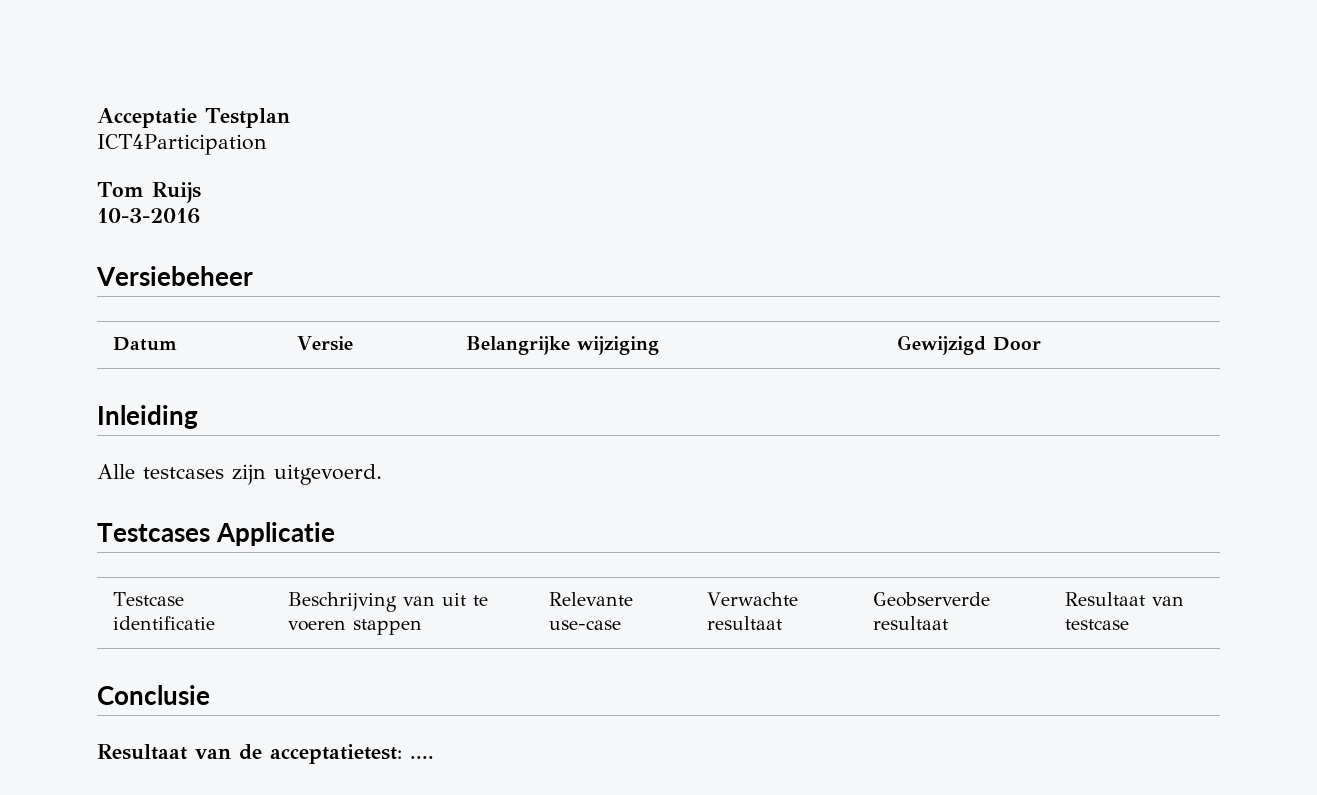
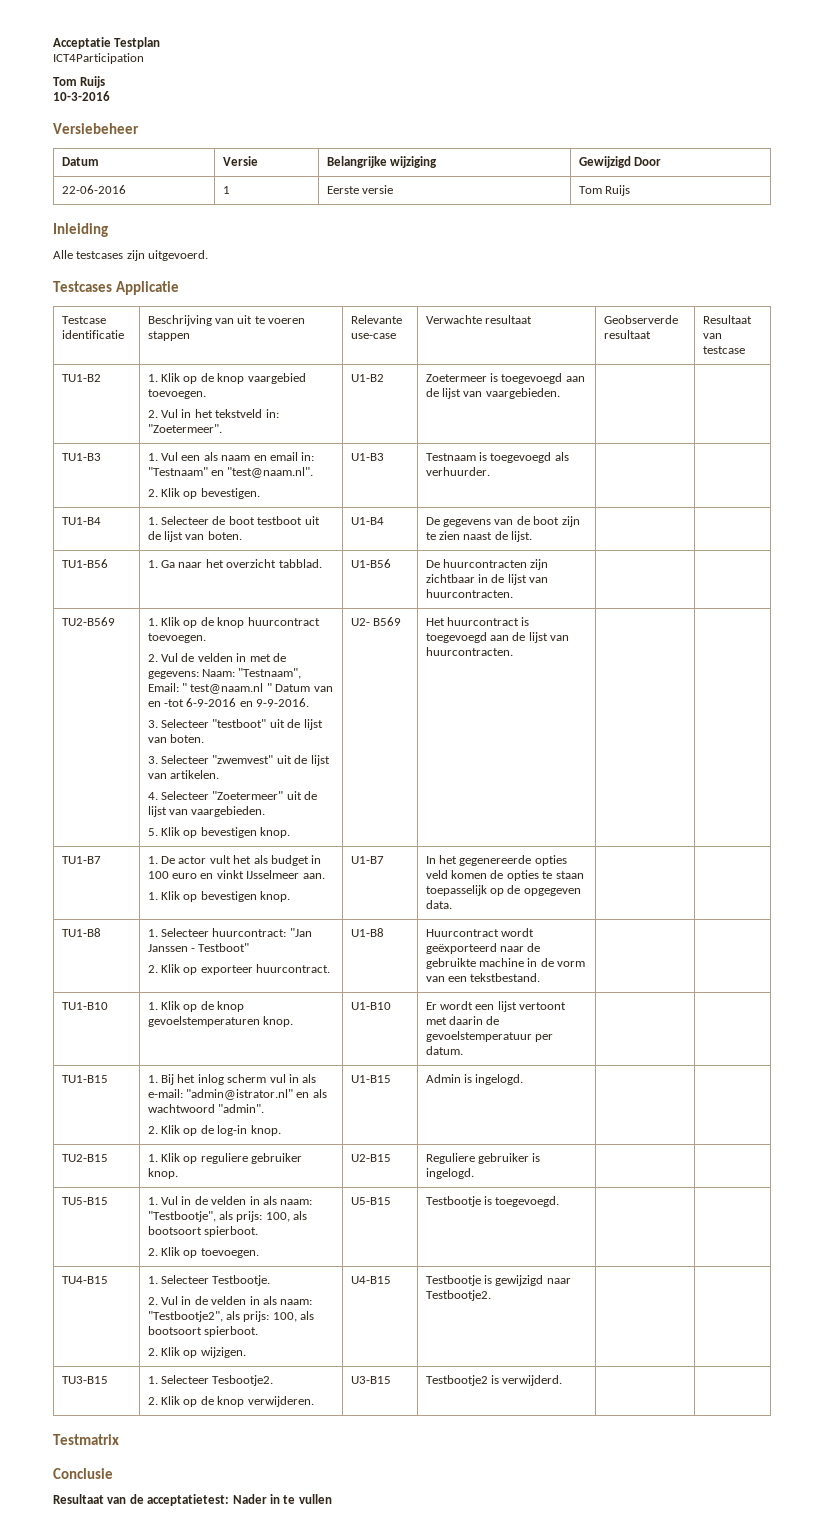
+ 22-06-2016 | 1 | Eerste versie | Tom Ruijs
+ TU1-B2 | 1. Klik op de knop vaargebied toevoegen.
+ 2. Vul in het tekstveld in: "Zoetermeer". | U1-B2 | Zoetermeer is toegevoegd aan de lijst van vaargebieden. | |
+ TU1-B3 | 1. Vul een als naam en email in: "Testnaam" en "test@naam.nl".
+ 2. Klik op bevestigen. | U1-B3 | Testnaam is toegevoegd als verhuurder. | |
+ TU1-B4 | 1. Selecteer de boot testboot uit de lijst van boten. | U1-B4 | De gegevens van de boot zijn te zien naast de lijst. | |
+ TU1-B56 | 1. Ga naar het overzicht tabblad. | U1-B56 | De huurcontracten zijn zichtbaar in de lijst van huurcontracten. | |
+ TU2-B569 | 1. Klik op de knop huurcontract toevoegen.
+ 2. Vul de velden in met de gegevens: Naam: "Testnaam", Email: " test@naam.nl " Datum van en -tot 6-9-2016 en 9-9-2016.
+ 3. Selecteer "testboot" uit de lijst van boten.
+ 3. Selecteer "zwemvest" uit de lijst van artikelen.
+ 4. Selecteer "Zoetermeer" uit de lijst van vaargebieden.
+ 5. Klik op bevestigen knop. | U2- B569 | Het huurcontract is toegevoegd aan de lijst van huurcontracten. | |
+ TU1-B7 | 1. De actor vult het als budget in 100 euro en vinkt IJsselmeer aan.
+ 1. Klik op bevestigen knop. | U1-B7 | In het gegenereerde opties veld komen de opties te staan toepasselijk op de opgegeven data. | |
+ TU1-B8 | 1. Selecteer huurcontract: "Jan Janssen - Testboot"
+ 2. Klik op exporteer huurcontract. | U1-B8 | Huurcontract wordt geëxporteerd naar de gebruikte machine in de vorm van een tekstbestand. | |
+ TU1-B10 | 1. Klik op de knop gevoelstemperaturen knop. | U1-B10 | Er wordt een lijst vertoont met daarin de gevoelstemperatuur per datum. | |
+ TU1-B15 | 1. Bij het inlog scherm vul in als e-mail: "admin@istrator.nl" en als wachtwoord "admin".
+ 2. Klik op de log-in knop. | U1-B15 | Admin is ingelogd. | |
+ TU2-B15 | 1. Klik op reguliere gebruiker knop. | U2-B15 | Reguliere gebruiker is ingelogd. | |
+ TU5-B15 | 1. Vul in de velden in als naam: "Testbootje", als prijs: 100, als bootsoort spierboot.
+ 2. Klik op toevoegen. | U5-B15 | Testbootje is toegevoegd. | |
+ TU4-B15 | 1. Selecteer Testbootje.
+ 2. Vul in de velden in als naam: "Testbootje2", als prijs: 100, als bootsoort spierboot.
+ 2. Klik op wijzigen. | U4-B15 | Testbootje is gewijzigd naar Testbootje2. | |
+ TU3-B15 | 1. Selecteer Tesbootje2.
+ 2. Klik op de knop verwijderen. | U3-B15 | Testbootje2 is verwijderd. | |
+ Testmatrix
- Resultaat van de acceptatietest: ....
+ Resultaat van de acceptatietest: Nader in te vullen

